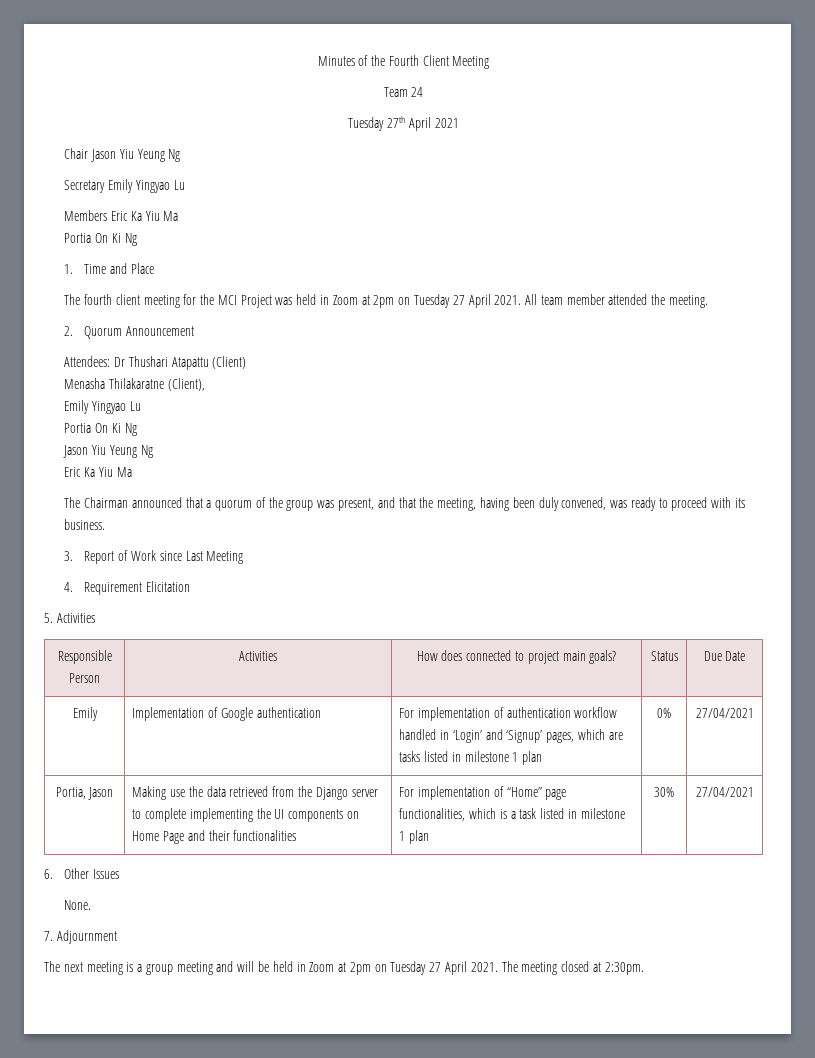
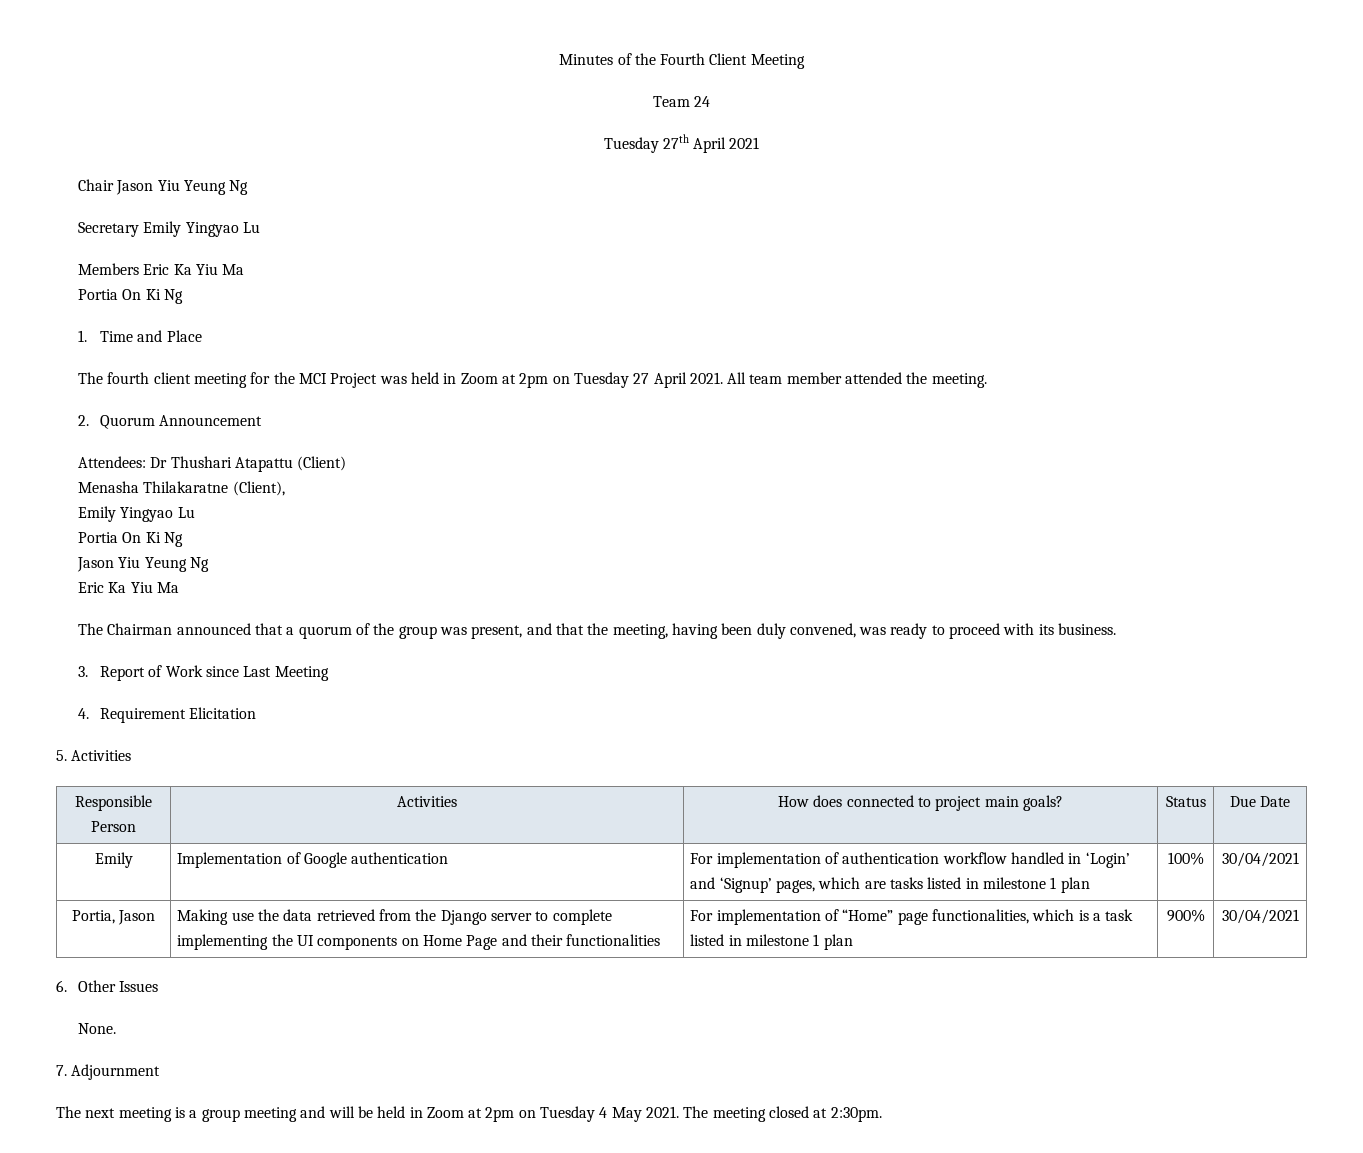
- Emily | Implementation of Google authentication | For implementation of authentication workflow handled in ‘Login’ and ‘Signup’ pages, which are tasks listed in milestone 1 plan | 0% | 27/04/2021
+ Emily | Implementation of Google authentication | For implementation of authentication workflow handled in ‘Login’ and ‘Signup’ pages, which are tasks listed in milestone 1 plan | 100% | 30/04/2021
- Portia, Jason | Making use the data retrieved from the Django server to complete implementing the UI components on Home Page and their functionalities | For implementation of “Home” page functionalities, which is a task listed in milestone 1 plan | 30% | 27/04/2021
+ Portia, Jason | Making use the data retrieved from the Django server to complete implementing the UI components on Home Page and their functionalities | For implementation of “Home” page functionalities, which is a task listed in milestone 1 plan | 900% | 30/04/2021
- The next meeting is a group meeting and will be held in Zoom at 2pm on Tuesday 27 April 2021.
+ The next meeting is a group meeting and will be held in Zoom at 2pm on Tuesday 4 May 2021.

